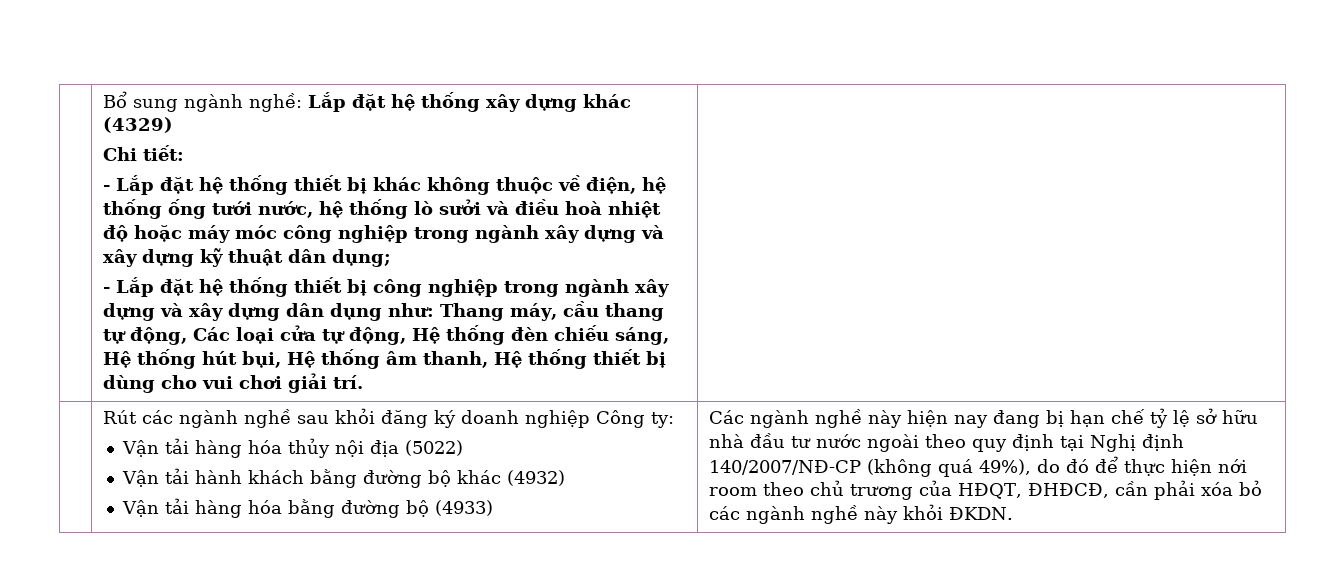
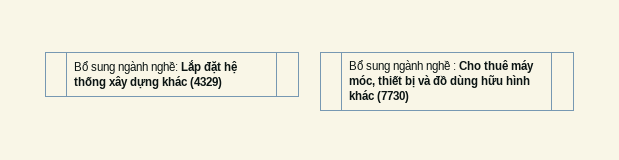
- Chi tiết:
- - Lắp đặt hệ thống thiết bị khác không thuộc về điện, hệ thống ống tưới nước, hệ thống lò sưởi và điều hoà nhiệt độ hoặc máy móc công nghiệp trong ngành xây dựng và xây dựng kỹ thuật dân dụng;
- - Lắp đặt hệ thống thiết bị công nghiệp trong ngành xây dựng và xây dựng dân dụng như: Thang máy, cầu thang tự động, Các loại cửa tự động, Hệ thống đèn chiếu sáng, Hệ thống hút bụi, Hệ thống âm thanh, Hệ thống thiết bị dùng cho vui chơi giải trí. |
- | Rút các ngành nghề sau khỏi đăng ký doanh nghiệp Công ty:
- Vận tải hàng hóa thủy nội địa (5022)
- Vận tải hành khách bằng đường bộ khác (4932)
- Vận tải hàng hóa bằng đường bộ (4933) | Các ngành nghề này hiện nay đang bị hạn chế tỷ lệ sở hữu nhà đầu tư nước ngoài theo quy định tại Nghị định 140/2007/NĐ-CP (không quá 49%), do đó để thực hiện nới room theo chủ trương của HĐQT, ĐHĐCĐ, cần phải xóa bỏ các ngành nghề này khỏi ĐKDN.
+ | Bổ sung ngành nghề : Cho thuê máy móc, thiết bị và đồ dùng hữu hình khác (7730) |

